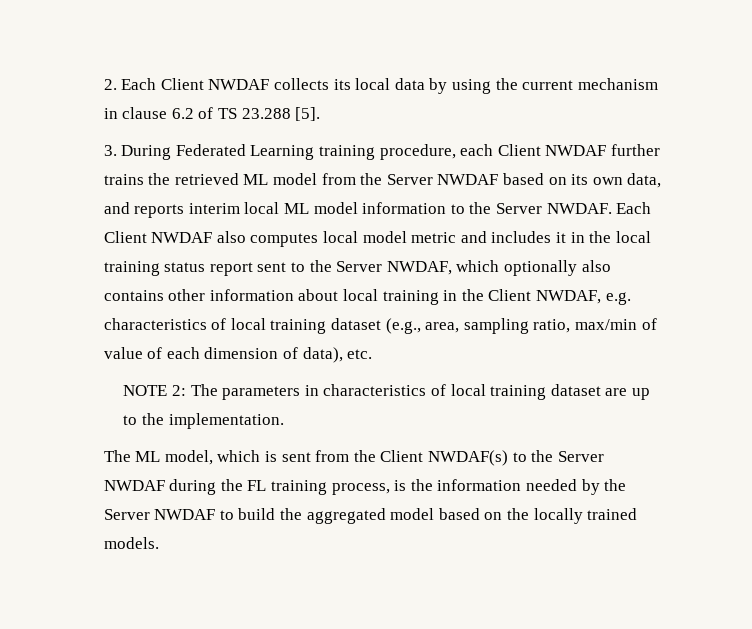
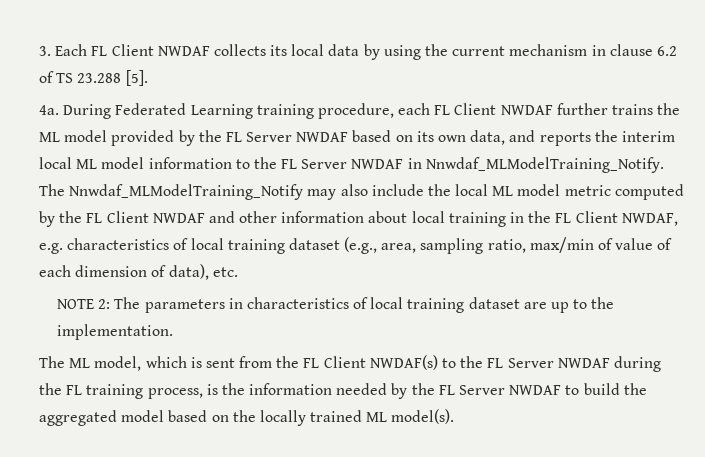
- 2. Each Client NWDAF collects its local data by using the current mechanism in clause 6.2 of TS 23.288 [5].
+ 3. Each FL Client NWDAF collects its local data by using the current mechanism in clause 6.2 of TS 23.288 [5].
- 3. During Federated Learning training procedure, each Client NWDAF further trains the retrieved ML model from the Server NWDAF based on its own data, and reports interim local ML model information to the Server NWDAF. Each Client NWDAF also computes local model metric and includes it in the local training status report sent to the Server NWDAF, which optionally also contains other information about local training in the Client NWDAF, e.g. characteristics of local training dataset (e.g., area, sampling ratio, max/min of value of each dimension of data), etc.
+ 4a. During Federated Learning training procedure, each FL Client NWDAF further trains the ML model provided by the FL Server NWDAF based on its own data, and reports the interim local ML model information to the FL Server NWDAF in Nnwdaf_MLModelTraining_Notify. The Nnwdaf_MLModelTraining_Notify may also include the local ML model metric computed by the FL Client NWDAF and other information about local training in the FL Client NWDAF, e.g. characteristics of local training dataset (e.g., area, sampling ratio, max/min of value of each dimension of data), etc.
- The ML model, which is sent from the Client NWDAF(s) to the Server NWDAF during the FL training process, is the information needed by the Server NWDAF to build the aggregated model based on the locally trained models.
+ The ML model, which is sent from the FL Client NWDAF(s) to the FL Server NWDAF during the FL training process, is the information needed by the FL Server NWDAF to build the aggregated model based on the locally trained ML model(s).

